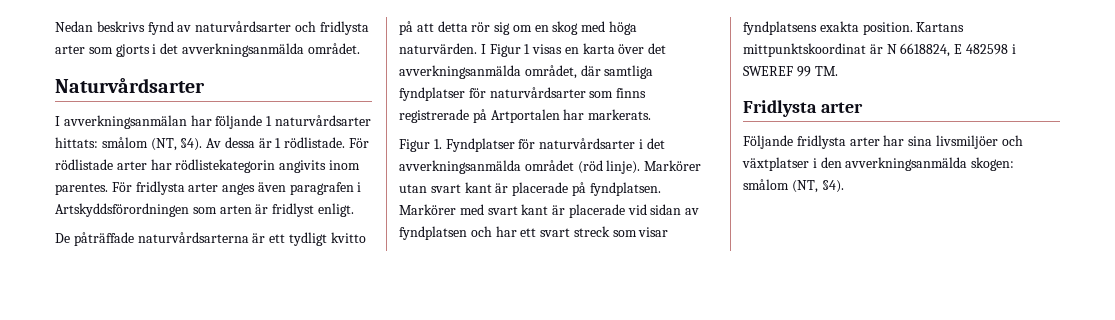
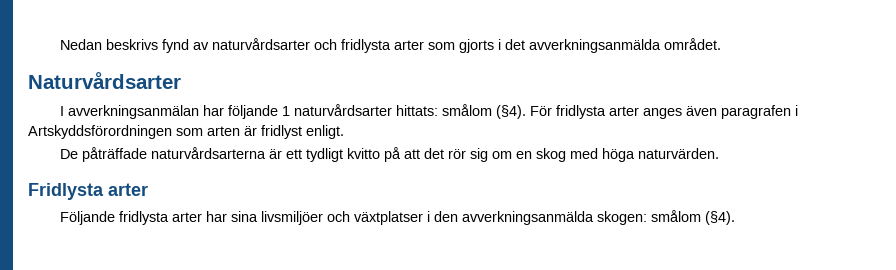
- I avverkningsanmälan har följande 1 naturvårdsarter hittats: smålom (NT, §4). Av dessa är 1 rödlistade. För rödlistade arter har rödlistekategorin angivits inom parentes.
+ I avverkningsanmälan har följande 1 naturvårdsarter hittats: smålom (§4).
- De påträffade naturvårdsarterna är ett tydligt kvitto på att detta rör sig om en skog med höga naturvärden. I Figur 1 visas en karta över det avverkningsanmälda området, där samtliga fyndplatser för naturvårdsarter som finns registrerade på Artportalen har markerats.
- Figur 1. Fyndplatser för naturvårdsarter i det avverkningsanmälda området (röd linje). Markörer utan svart kant är placerade på fyndplatsen. Markörer med svart kant är placerade vid sidan av fyndplatsen och har ett svart streck som visar fyndplatsens exakta position. Kartans mittpunktskoordinat är N 6618824, E 482598 i SWEREF 99 TM.
+ De påträffade naturvårdsarterna är ett tydligt kvitto på att det rör sig om en skog med höga naturvärden.
- Följande fridlysta arter har sina livsmiljöer och växtplatser i den avverkningsanmälda skogen: smålom (NT, §4).
+ Följande fridlysta arter har sina livsmiljöer och växtplatser i den avverkningsanmälda skogen: smålom (§4).

